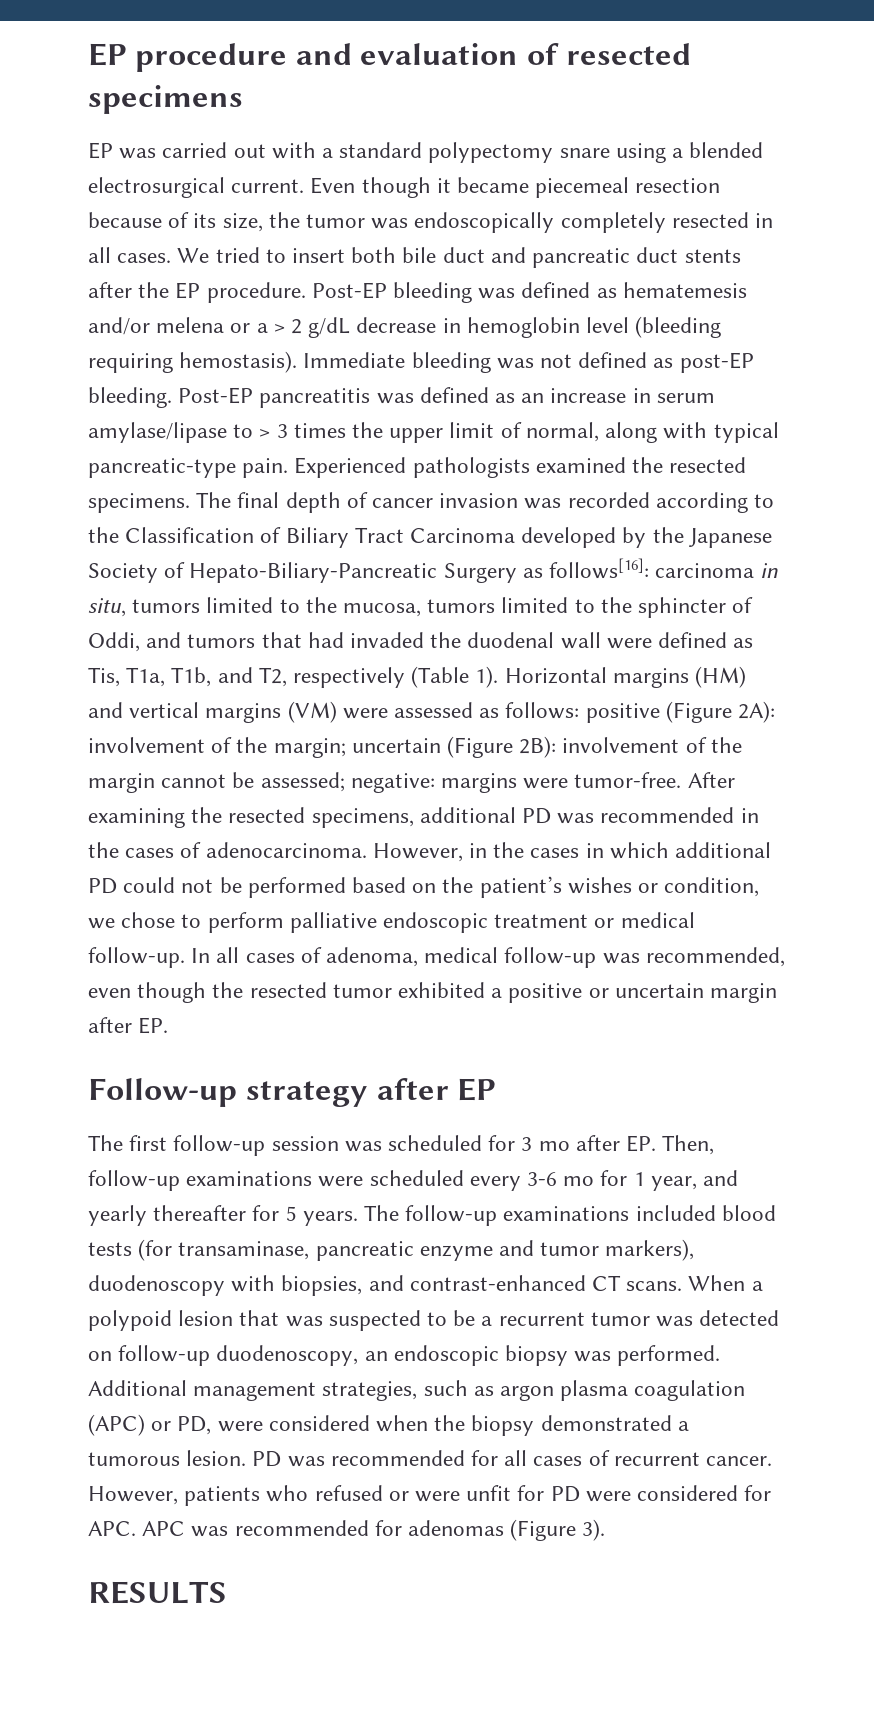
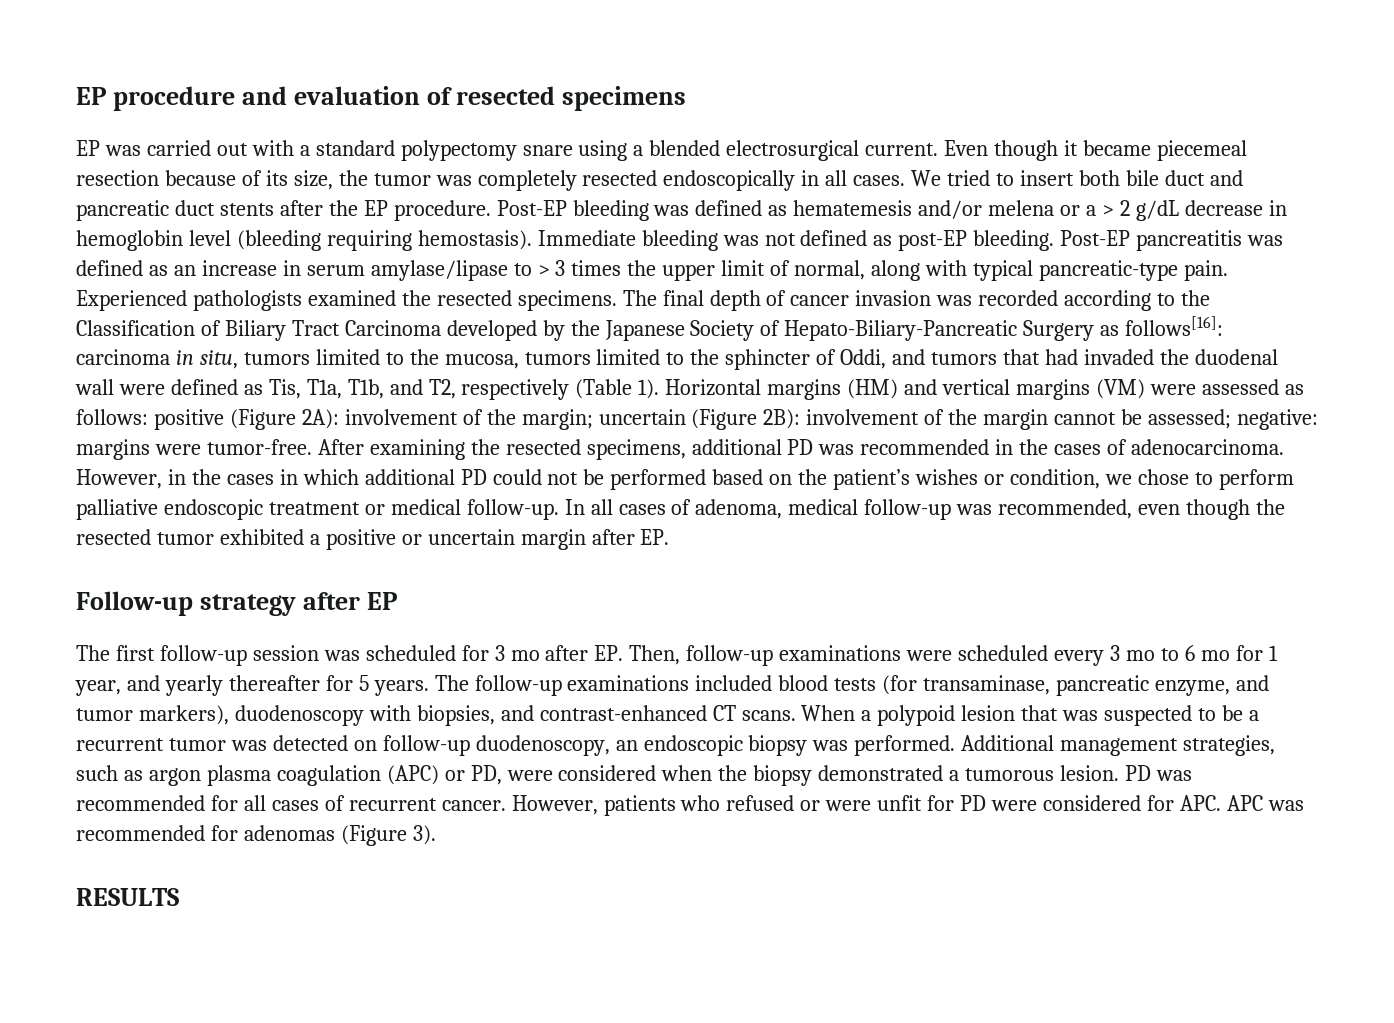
- Even though it became piecemeal resection because of its size, the tumor was endoscopically completely resected in all cases.
+ Even though it became piecemeal resection because of its size, the tumor was completely resected endoscopically in all cases.
- The first follow-up session was scheduled for 3 mo after EP. Then, follow-up examinations were scheduled every 3-6 mo for 1 year, and yearly thereafter for 5 years.
+ The first follow-up session was scheduled for 3 mo after EP. Then, follow-up examinations were scheduled every 3 mo to 6 mo for 1 year, and yearly thereafter for 5 years.
- The follow-up examinations included blood tests (for transaminase, pancreatic enzyme and tumor markers), duodenoscopy with biopsies, and contrast-enhanced CT scans.
+ The follow-up examinations included blood tests (for transaminase, pancreatic enzyme, and tumor markers), duodenoscopy with biopsies, and contrast-enhanced CT scans.

